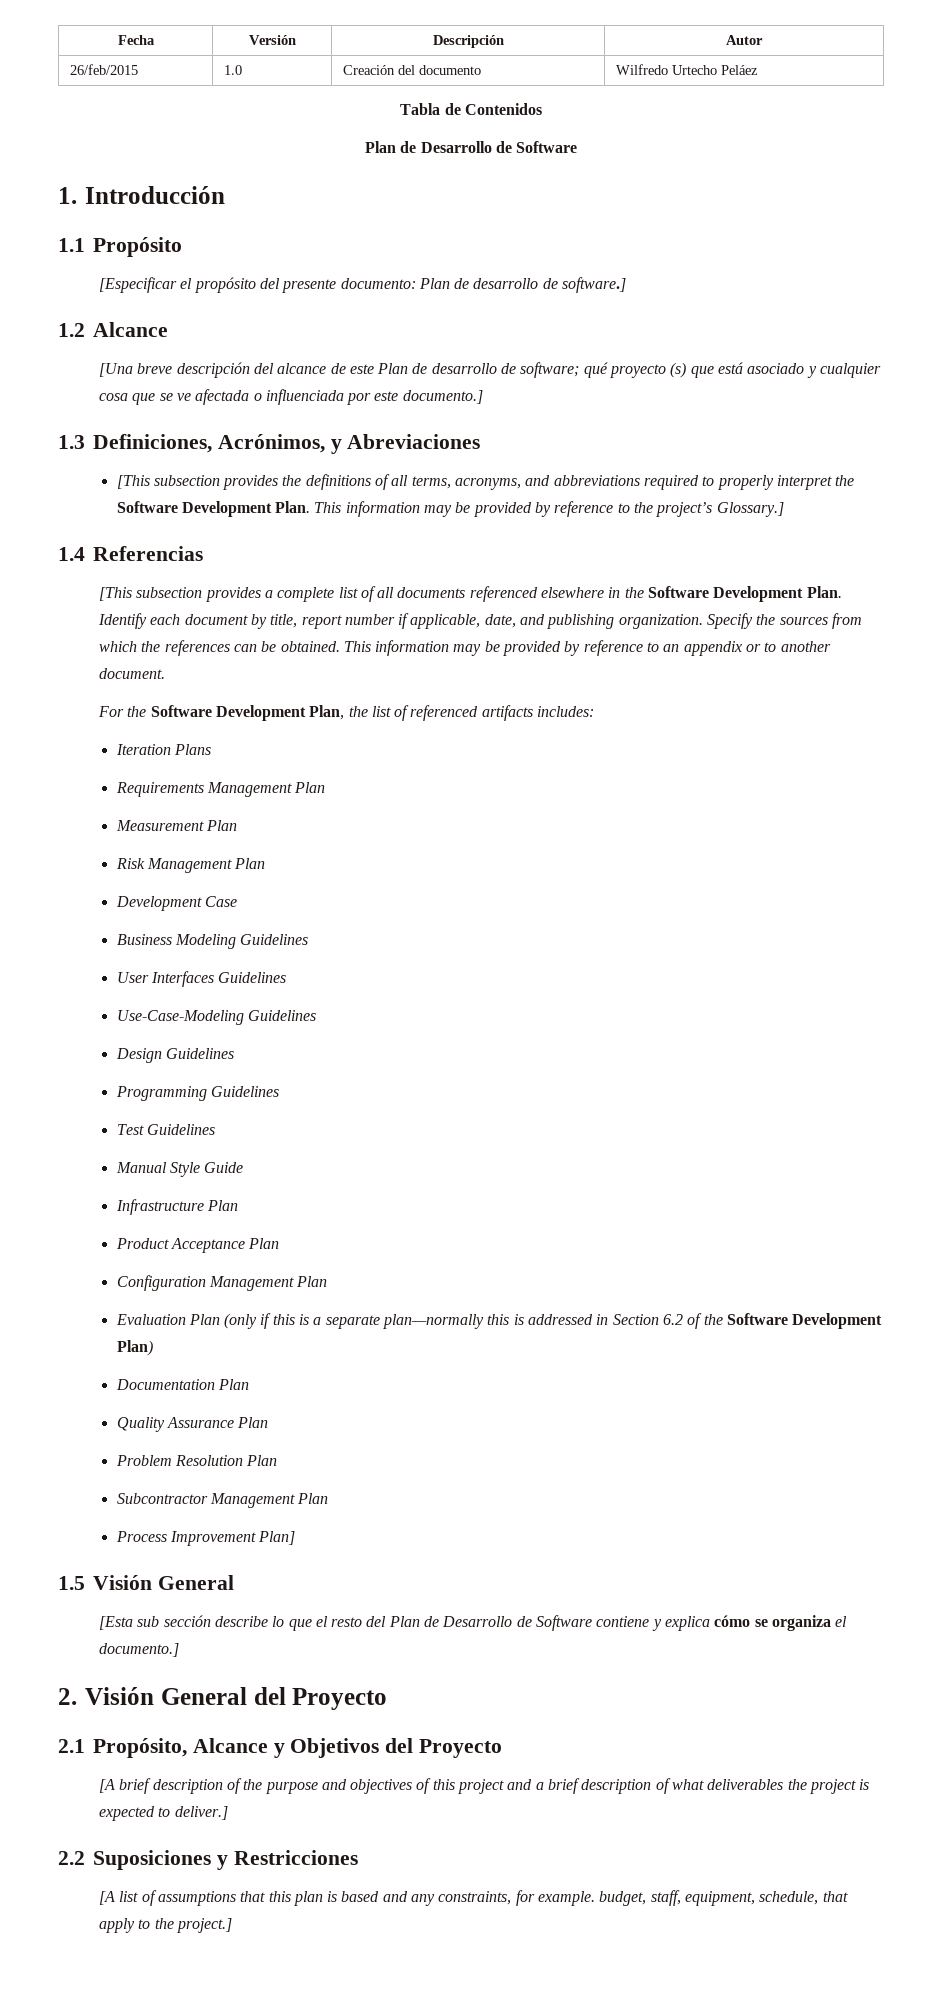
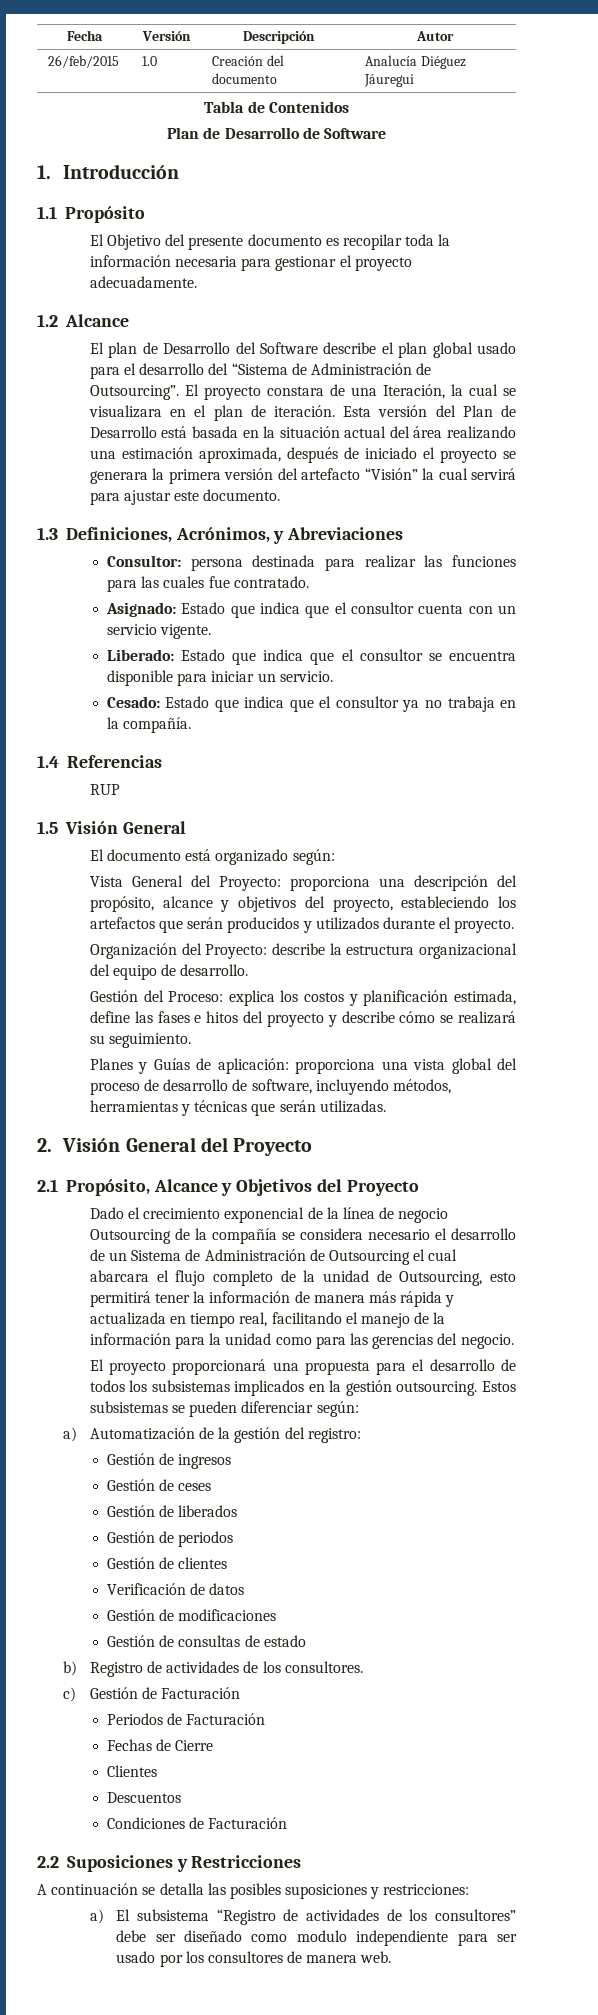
- 26/feb/2015 | 1.0 | Creación del documento | Wilfredo Urtecho Peláez
+ 26/feb/2015 | 1.0 | Creación del documento | Analucía Diéguez Jáuregui
- [Especificar el propósito del presente documento: Plan de desarrollo de software.]
+ El Objetivo del presente documento es recopilar toda la información necesaria para gestionar el proyecto adecuadamente.
  1.2 Alcance
- [Una breve descripción del alcance de este Plan de desarrollo de software; qué proyecto (s) que está asociado y cualquier cosa que se ve afectada o influenciada por este documento.]
+ El plan de Desarrollo del Software describe el plan global usado para el desarrollo del “Sistema de Administración de Outsourcing”. El proyecto constara de una Iteración, la cual se visualizara en el plan de iteración. Esta versión del Plan de Desarrollo está basada en la situación actual del área realizando una estimación aproximada, después de iniciado el proyecto se generara la primera versión del artefacto “Visión” la cual servirá para ajustar este documento.
- [This subsection provides the definitions of all terms, acronyms, and abbreviations required to properly interpret the Software Development Plan. This information may be provided by reference to the project’s Glossary.]
+ Consultor: persona destinada para realizar las funciones para las cuales fue contratado.
+ Asignado: Estado que indica que el consultor cuenta con un servicio vigente.
+ Liberado: Estado que indica que el consultor se encuentra disponible para iniciar un servicio.
+ Cesado: Estado que indica que el consultor ya no trabaja en la compañía.
  1.4 Referencias
- [This subsection provides a complete list of all documents referenced elsewhere in the Software Development Plan. Identify each document by title, report number if applicable, date, and publishing organization. Specify the sources from which the references can be obtained. This information may be provided by reference to an appendix or to another document.
- For the Software Development Plan, the list of referenced artifacts includes:
- Iteration Plans
- Requirements Management Plan
- Measurement Plan
- Risk Management Plan
- Development Case
- Business Modeling Guidelines
- User Interfaces Guidelines
- Use-Case-Modeling Guidelines
- Design Guidelines
- Programming Guidelines
- Test Guidelines
- Manual Style Guide
- Infrastructure Plan
- Product Acceptance Plan
- Configuration Management Plan
- Evaluation Plan (only if this is a separate plan—normally this is addressed in Section 6.2 of the Software Development Plan)
- Documentation Plan
- Quality Assurance Plan
- Problem Resolution Plan
- Subcontractor Management Plan
- Process Improvement Plan]
+ RUP
  1.5 Visión General
- [Esta sub sección describe lo que el resto del Plan de Desarrollo de Software contiene y explica cómo se organiza el documento.]
+ El documento está organizado según:
+ Vista General del Proyecto: proporciona una descripción del propósito, alcance y objetivos del proyecto, estableciendo los artefactos que serán producidos y utilizados durante el proyecto.
+ Organización del Proyecto: describe la estructura organizacional del equipo de desarrollo.
+ Gestión del Proceso: explica los costos y planificación estimada, define las fases e hitos del proyecto y describe cómo se realizará su seguimiento.
+ Planes y Guías de aplicación: proporciona una vista global del proceso de desarrollo de software, incluyendo métodos, herramientas y técnicas que serán utilizadas.
- [A brief description of the purpose and objectives of this project and a brief description of what deliverables the project is expected to deliver.]
+ Dado el crecimiento exponencial de la línea de negocio Outsourcing de la compañía se considera necesario el desarrollo de un Sistema de Administración de Outsourcing el cual abarcara el flujo completo de la unidad de Outsourcing, esto permitirá tener la información de manera más rápida y actualizada en tiempo real, facilitando el manejo de la información para la unidad como para las gerencias del negocio.
+ El proyecto proporcionará una propuesta para el desarrollo de todos los subsistemas implicados en la gestión outsourcing. Estos subsistemas se pueden diferenciar según:
+ a) Automatización de la gestión del registro:
+ Gestión de ingresos
+ Gestión de ceses
+ Gestión de liberados
+ Gestión de periodos
+ Gestión de clientes
+ Verificación de datos
+ Gestión de modificaciones
+ Gestión de consultas de estado
+ b) Registro de actividades de los consultores.
+ c) Gestión de Facturación
+ Periodos de Facturación
+ Fechas de Cierre
+ Clientes
+ Descuentos
+ Condiciones de Facturación
  2.2 Suposiciones y Restricciones
- [A list of assumptions that this plan is based and any constraints, for example. budget, staff, equipment, schedule, that apply to the project.]
+ A continuación se detalla las posibles suposiciones y restricciones:
+ a) El subsistema “Registro de actividades de los consultores” debe ser diseñado como modulo independiente para ser usado por los consultores de manera web.

